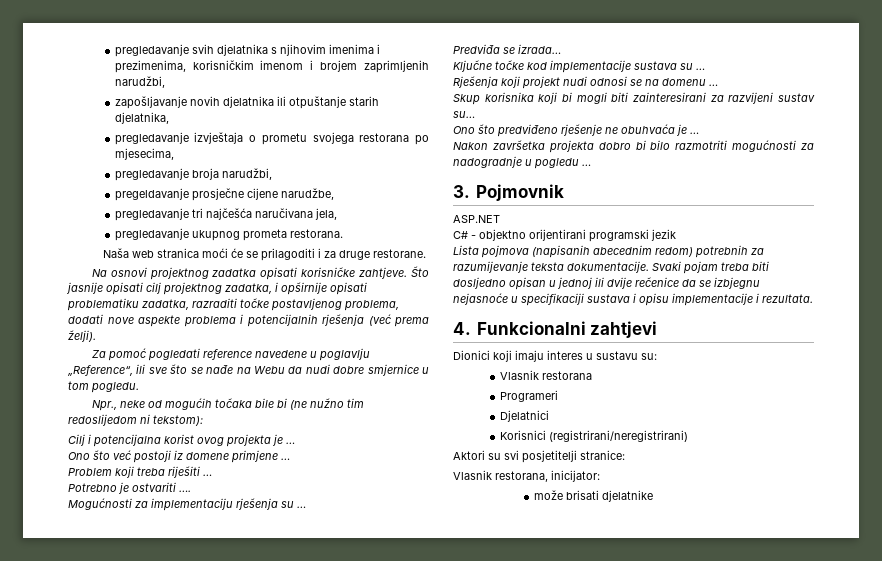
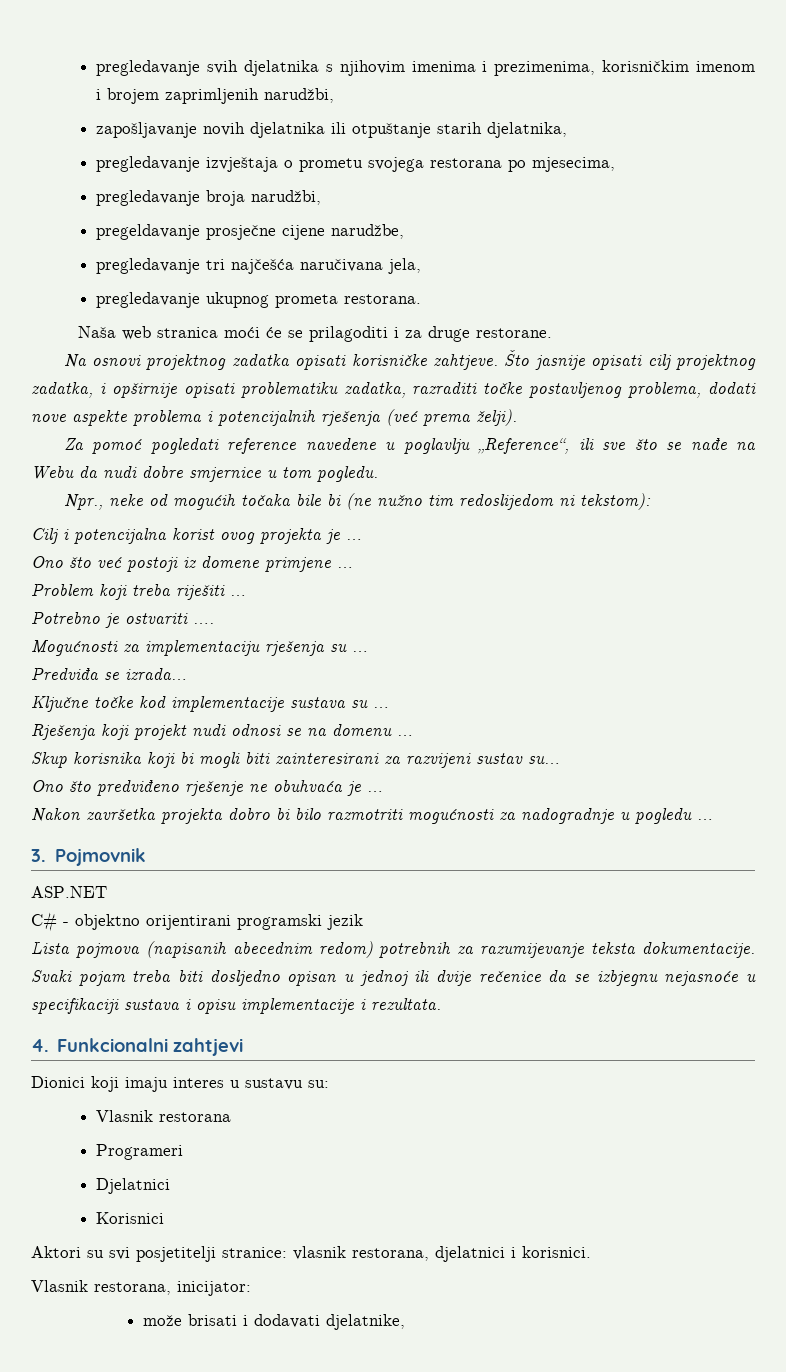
- Korisnici (registrirani/neregistrirani)
+ Korisnici
- Aktori su svi posjetitelji stranice:
+ Aktori su svi posjetitelji stranice: vlasnik restorana, djelatnici i korisnici.
- može brisati djelatnike
+ može brisati i dodavati djelatnike,

